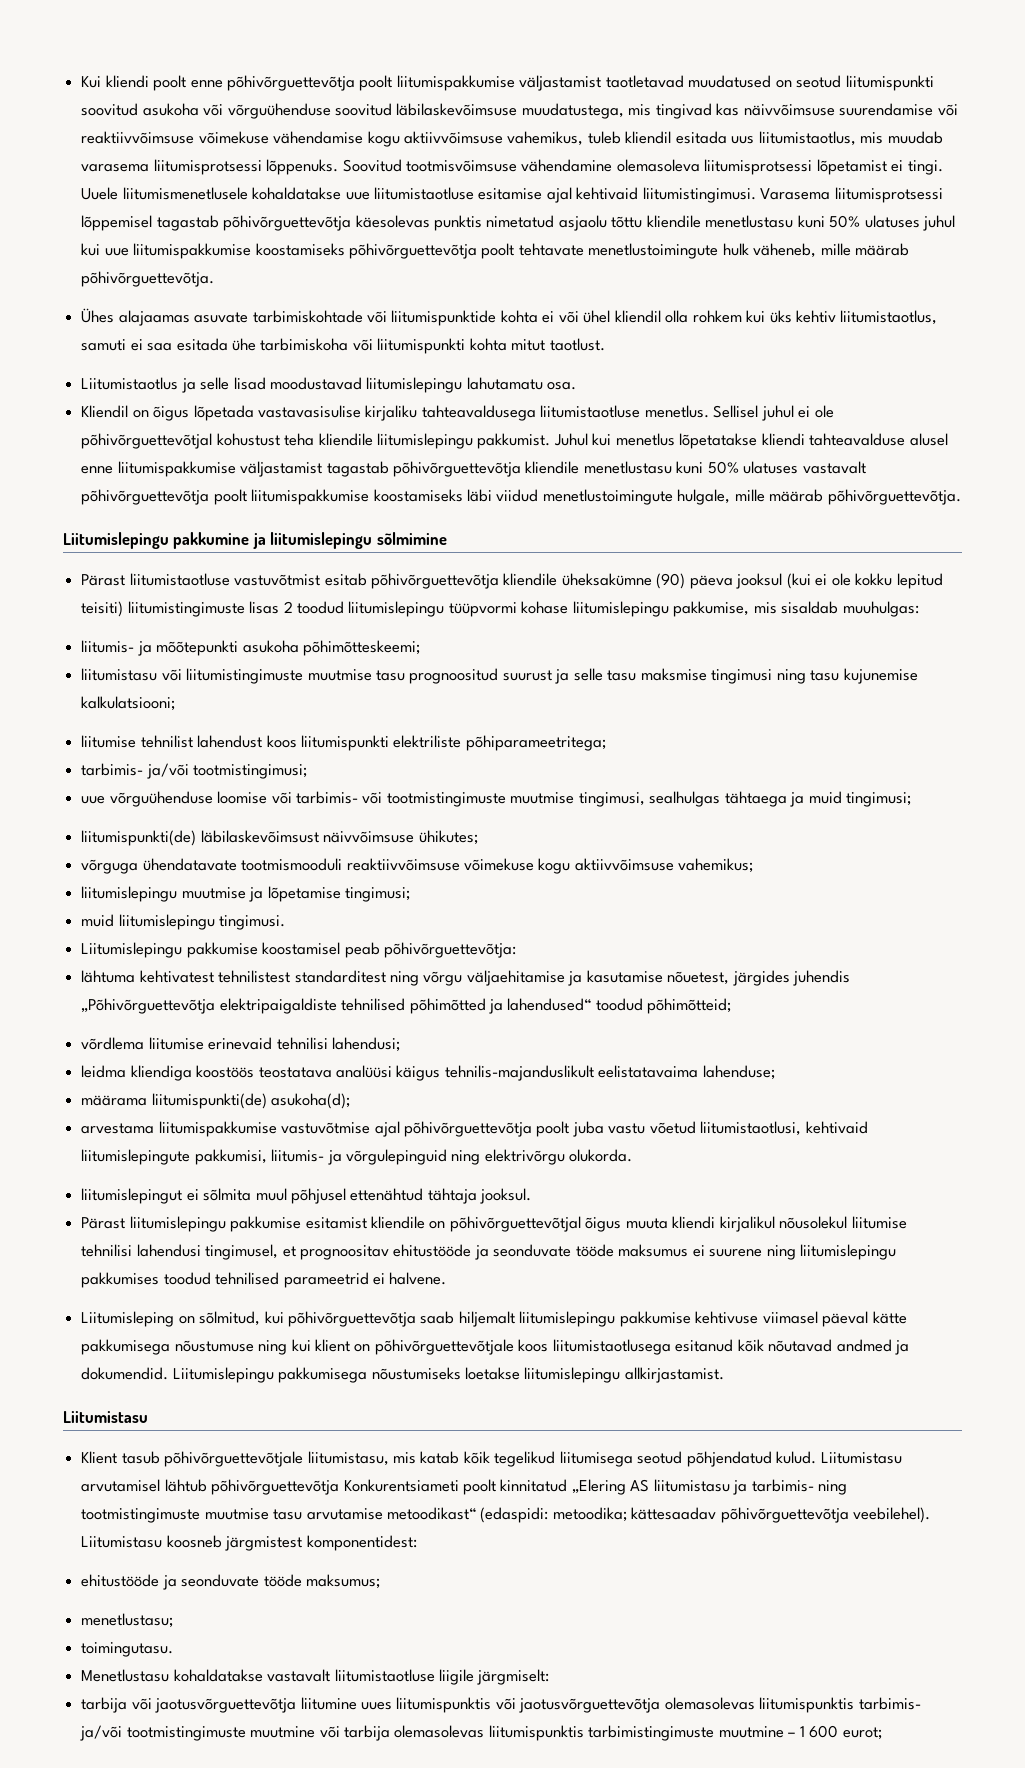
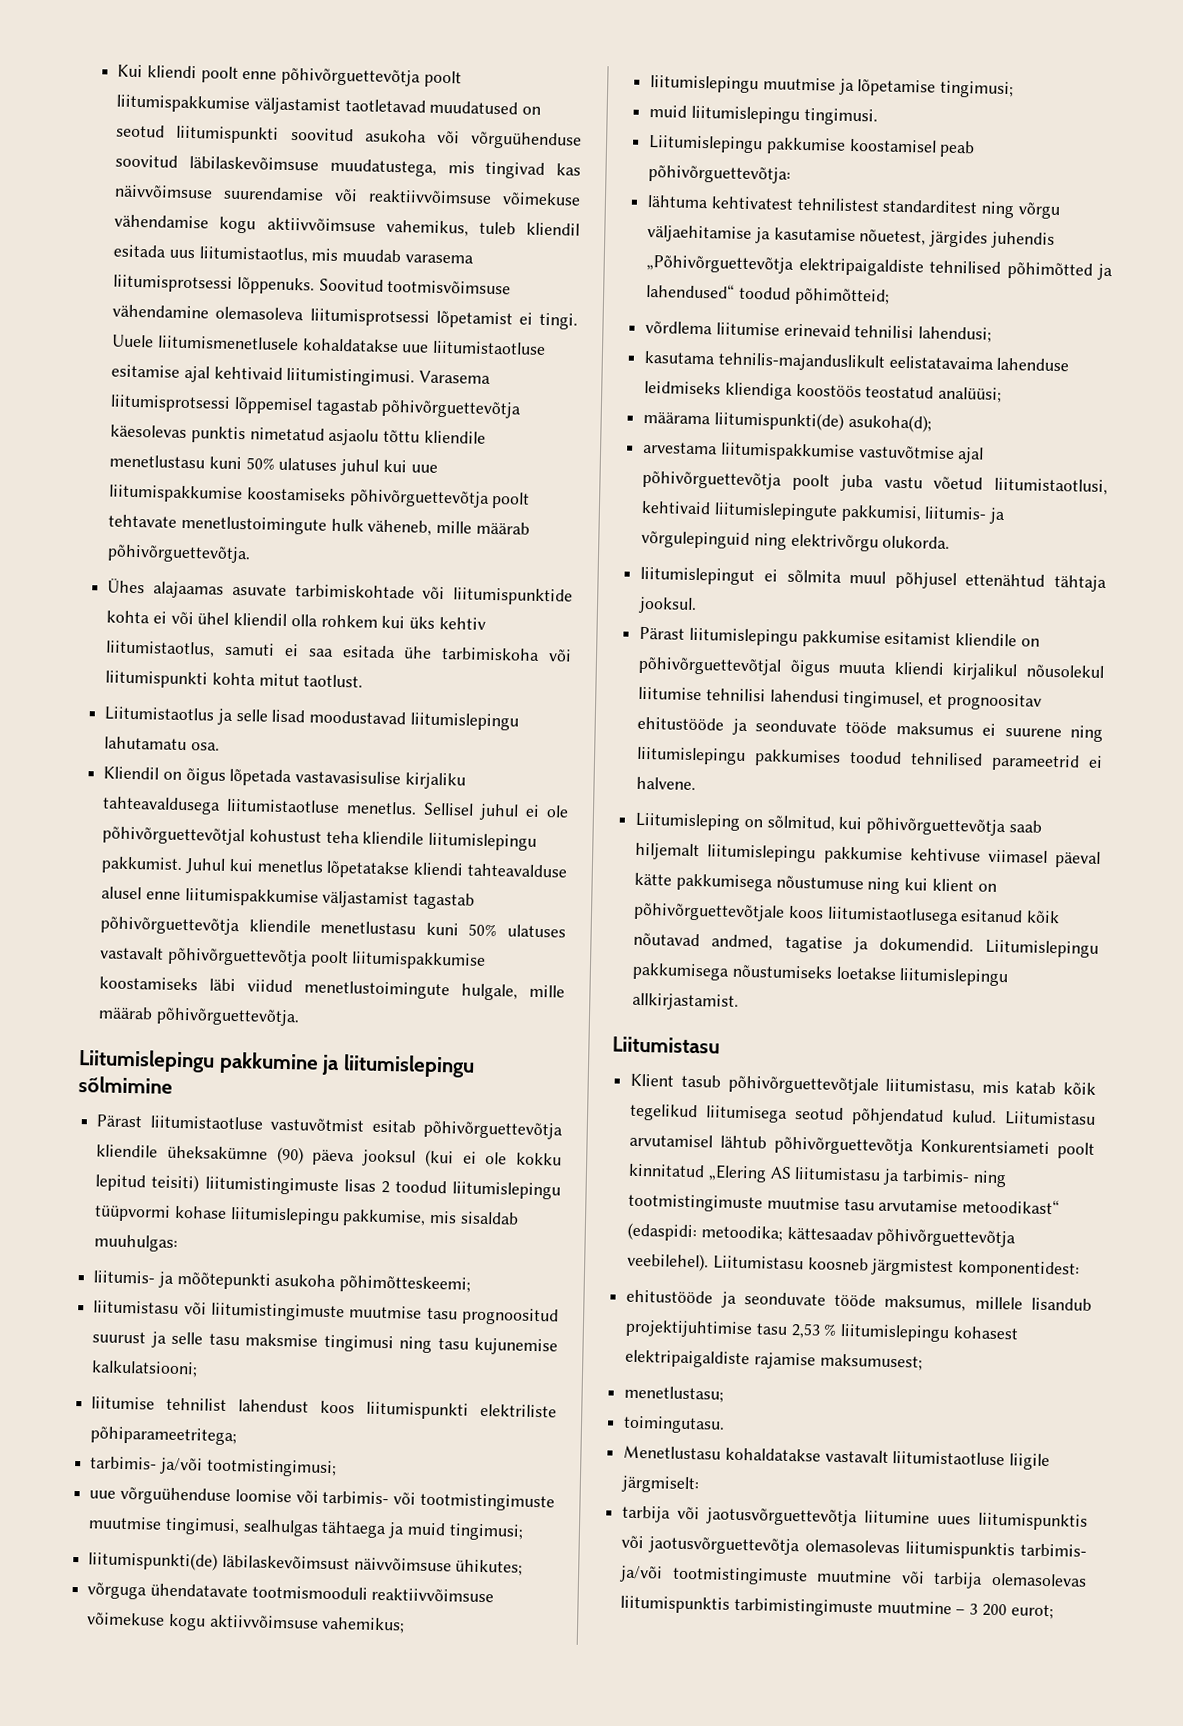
- leidma kliendiga koostöös teostatava analüüsi käigus tehnilis-majanduslikult eelistatavaima lahenduse;
+ kasutama tehnilis-majanduslikult eelistatavaima lahenduse leidmiseks kliendiga koostöös teostatud analüüsi;
- Liitumisleping on sõlmitud, kui põhivõrguettevõtja saab hiljemalt liitumislepingu pakkumise kehtivuse viimasel päeval kätte pakkumisega nõustumuse ning kui klient on põhivõrguettevõtjale koos liitumistaotlusega esitanud kõik nõutavad andmed ja dokumendid.
+ Liitumisleping on sõlmitud, kui põhivõrguettevõtja saab hiljemalt liitumislepingu pakkumise kehtivuse viimasel päeval kätte pakkumisega nõustumuse ning kui klient on põhivõrguettevõtjale koos liitumistaotlusega esitanud kõik nõutavad andmed, tagatise ja dokumendid.
- ehitustööde ja seonduvate tööde maksumus;
+ ehitustööde ja seonduvate tööde maksumus, millele lisandub projektijuhtimise tasu 2,53 % liitumislepingu kohasest elektripaigaldiste rajamise maksumusest;
- tarbija või jaotusvõrguettevõtja liitumine uues liitumispunktis või jaotusvõrguettevõtja olemasolevas liitumispunktis tarbimis- ja/või tootmistingimuste muutmine või tarbija olemasolevas liitumispunktis tarbimistingimuste muutmine – 1 600 eurot;
+ tarbija või jaotusvõrguettevõtja liitumine uues liitumispunktis või jaotusvõrguettevõtja olemasolevas liitumispunktis tarbimis- ja/või tootmistingimuste muutmine või tarbija olemasolevas liitumispunktis tarbimistingimuste muutmine – 3 200 eurot;

